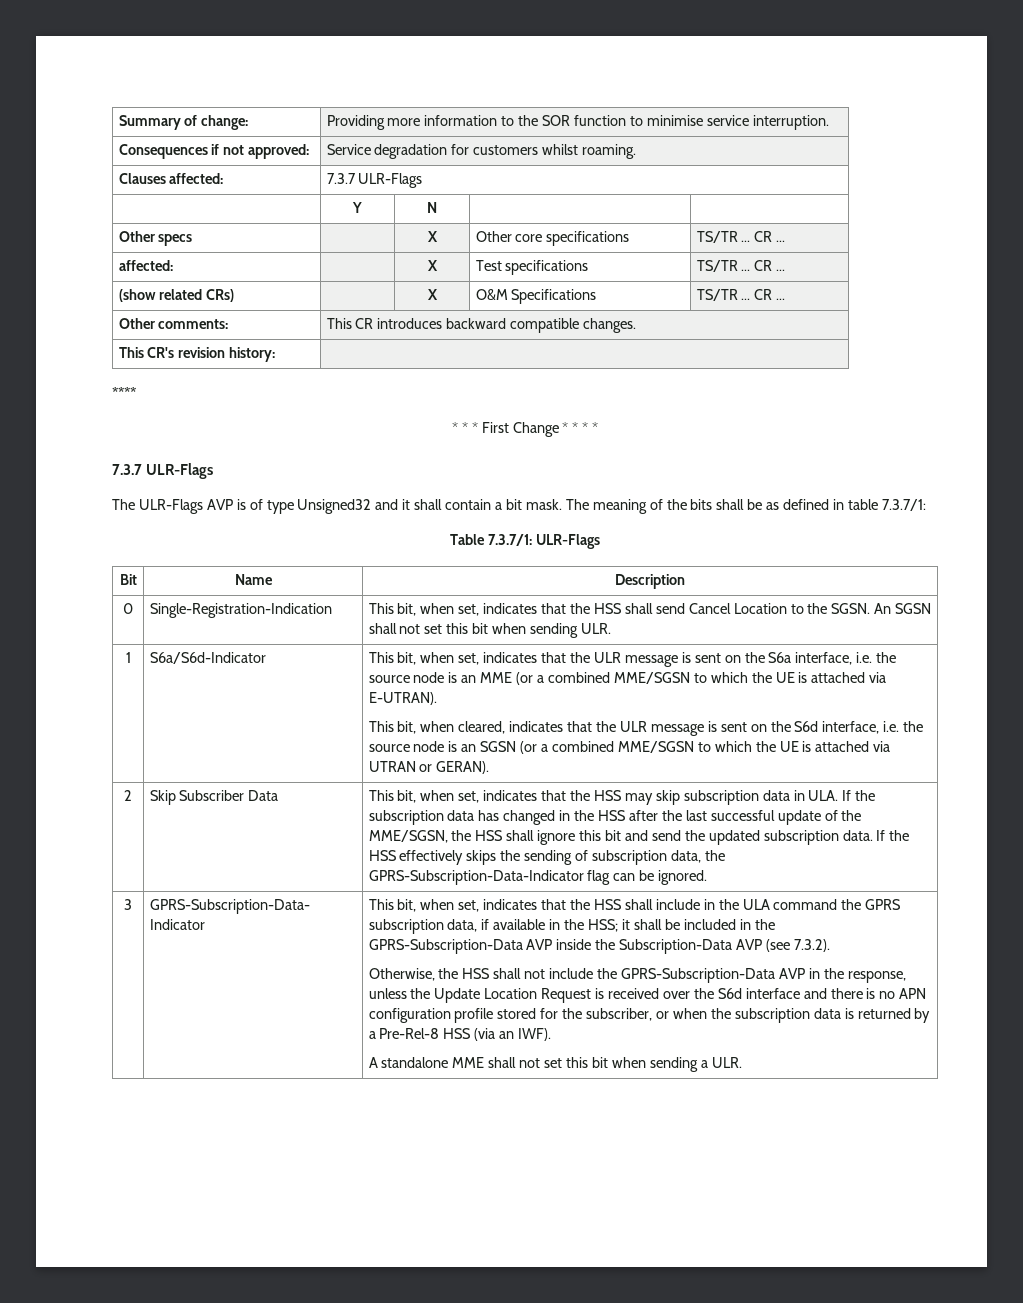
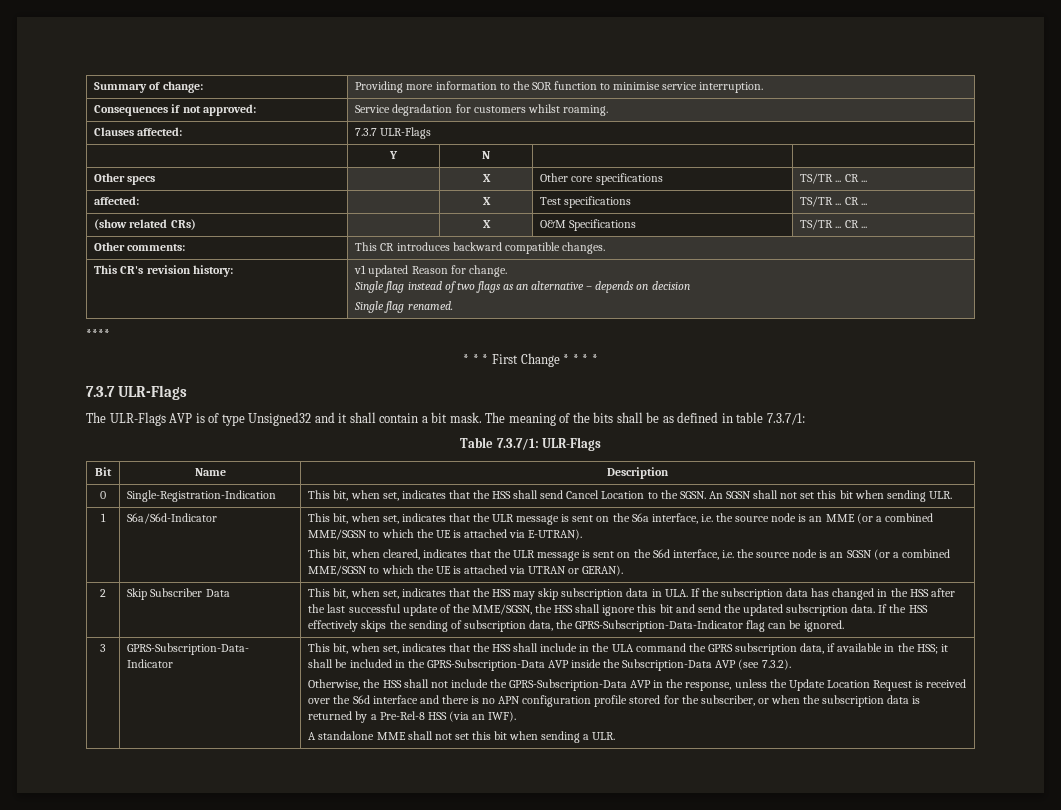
- This CR's revision history: |
+ This CR's revision history: | v1 updated Reason for change.
+ Single flag instead of two flags as an alternative – depends on decision
+ Single flag renamed.

